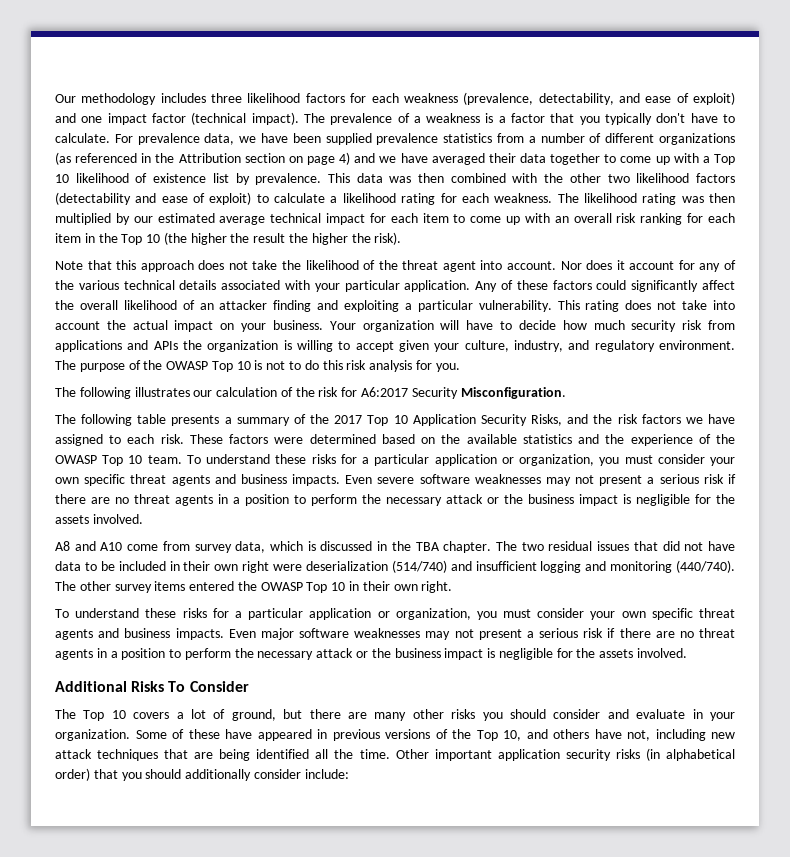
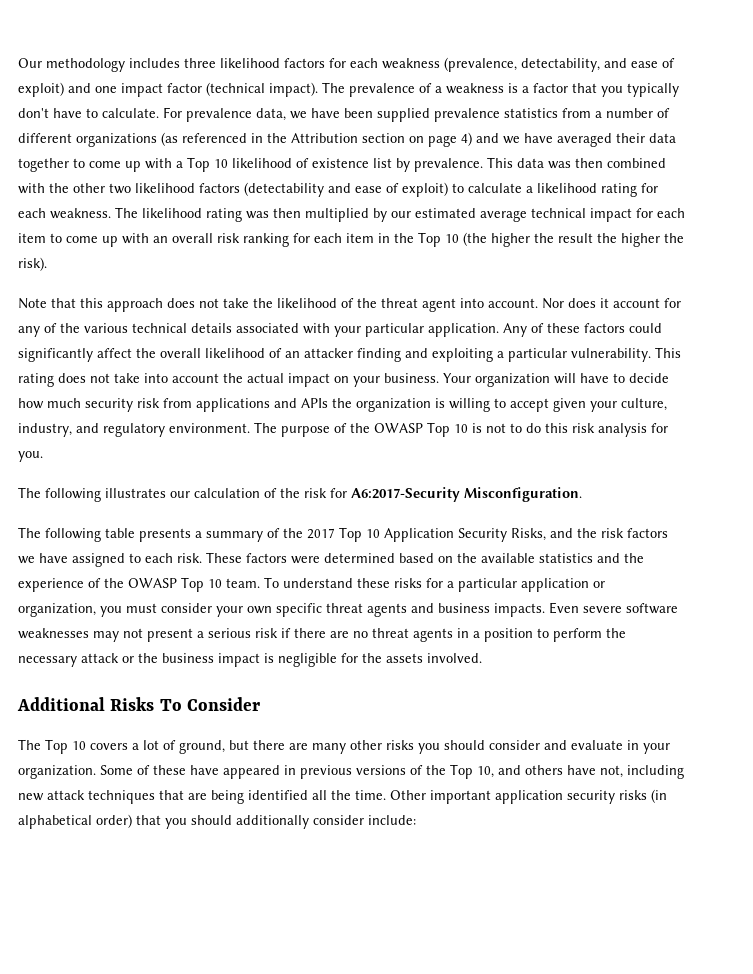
- The following illustrates our calculation of the risk for A6:2017 Security Misconfiguration.
+ The following illustrates our calculation of the risk for A6:2017-Security Misconfiguration.
- A8 and A10 come from survey data, which is discussed in the TBA chapter. The two residual issues that did not have data to be included in their own right were deserialization (514/740) and insufficient logging and monitoring (440/740). The other survey items entered the OWASP Top 10 in their own right.
- To understand these risks for a particular application or organization, you must consider your own specific threat agents and business impacts. Even major software weaknesses may not present a serious risk if there are no threat agents in a position to perform the necessary attack or the business impact is negligible for the assets involved.

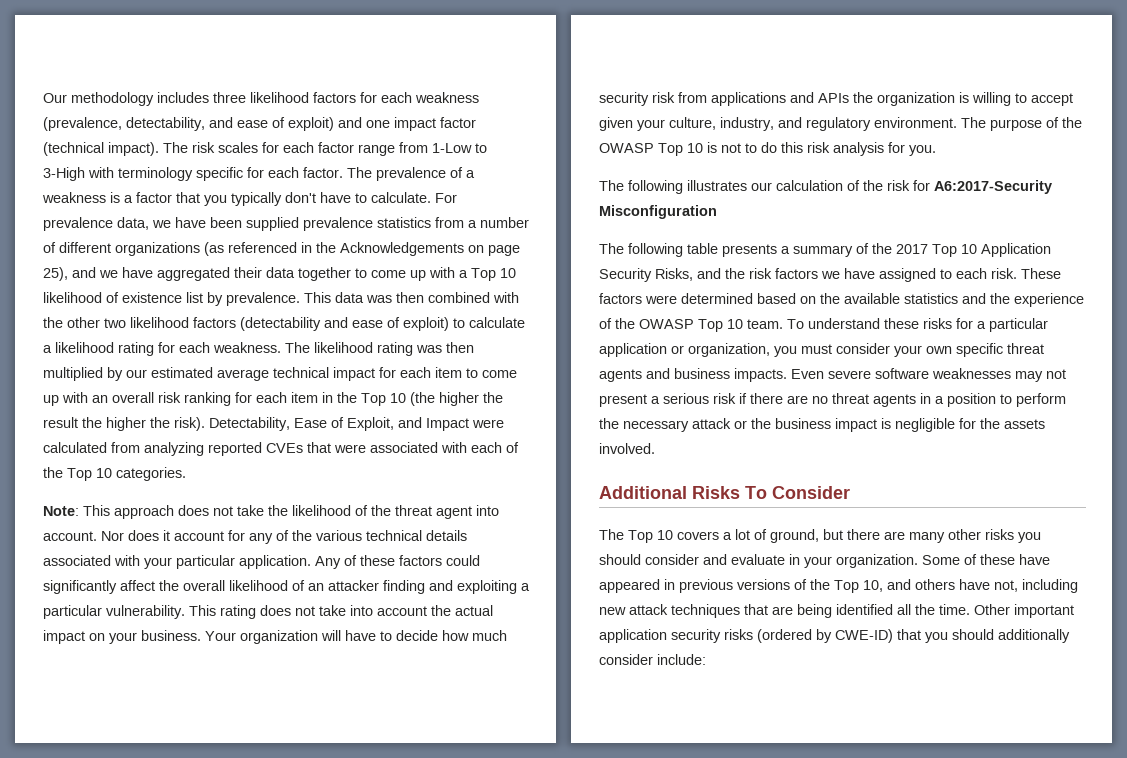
- The prevalence of a weakness is a factor that you typically don't have to calculate.
+ The risk scales for each factor range from 1-Low to 3-High with terminology specific for each factor. The prevalence of a weakness is a factor that you typically don't have to calculate.
- For prevalence data, we have been supplied prevalence statistics from a number of different organizations (as referenced in the Attribution section on page 4) and we have averaged their data together to come up with a Top 10 likelihood of existence list by prevalence.
+ For prevalence data, we have been supplied prevalence statistics from a number of different organizations (as referenced in the Acknowledgements on page 25), and we have aggregated their data together to come up with a Top 10 likelihood of existence list by prevalence.
- The likelihood rating was then multiplied by our estimated average technical impact for each item to come up with an overall risk ranking for each item in the Top 10 (the higher the result the higher the risk).
- Note that this approach does not take the likelihood of the threat agent into account.
+ The likelihood rating was then multiplied by our estimated average technical impact for each item to come up with an overall risk ranking for each item in the Top 10 (the higher the result the higher the risk). Detectability, Ease of Exploit, and Impact were calculated from analyzing reported CVEs that were associated with each of the Top 10 categories.
+ Note: This approach does not take the likelihood of the threat agent into account.
- The following illustrates our calculation of the risk for A6:2017-Security Misconfiguration.
+ The following illustrates our calculation of the risk for A6:2017-Security Misconfiguration
- Other important application security risks (in alphabetical order) that you should additionally consider include:
+ Other important application security risks (ordered by CWE-ID) that you should additionally consider include:

